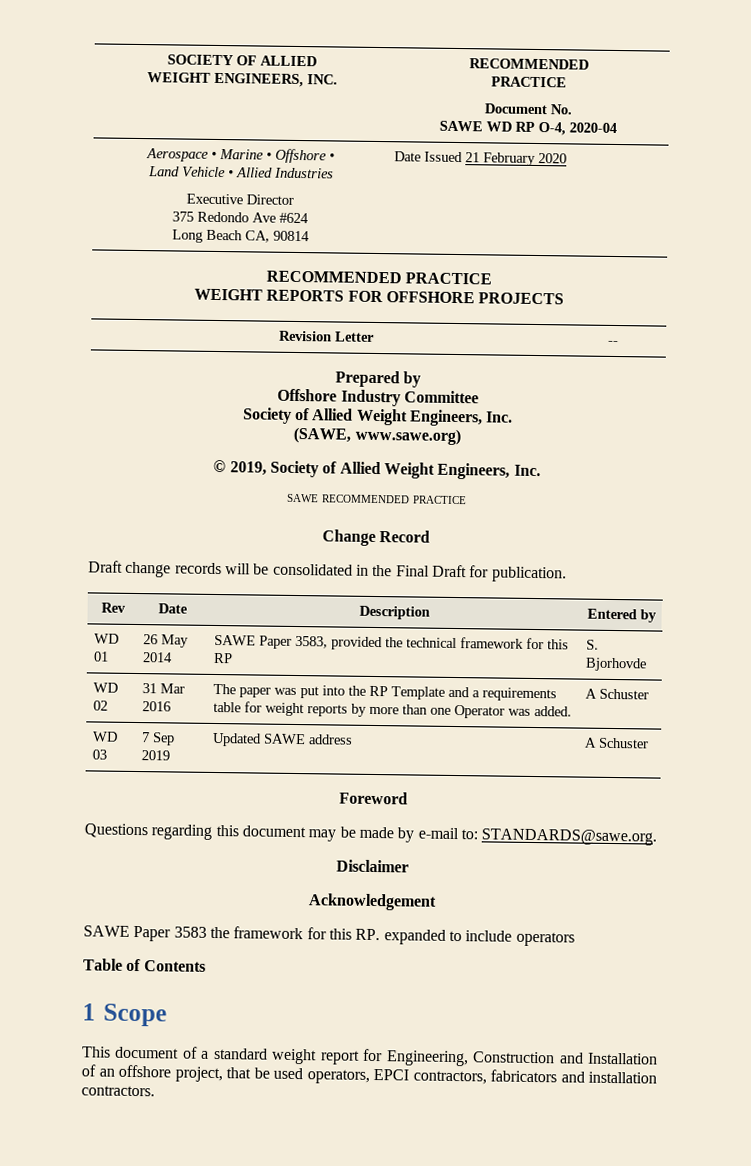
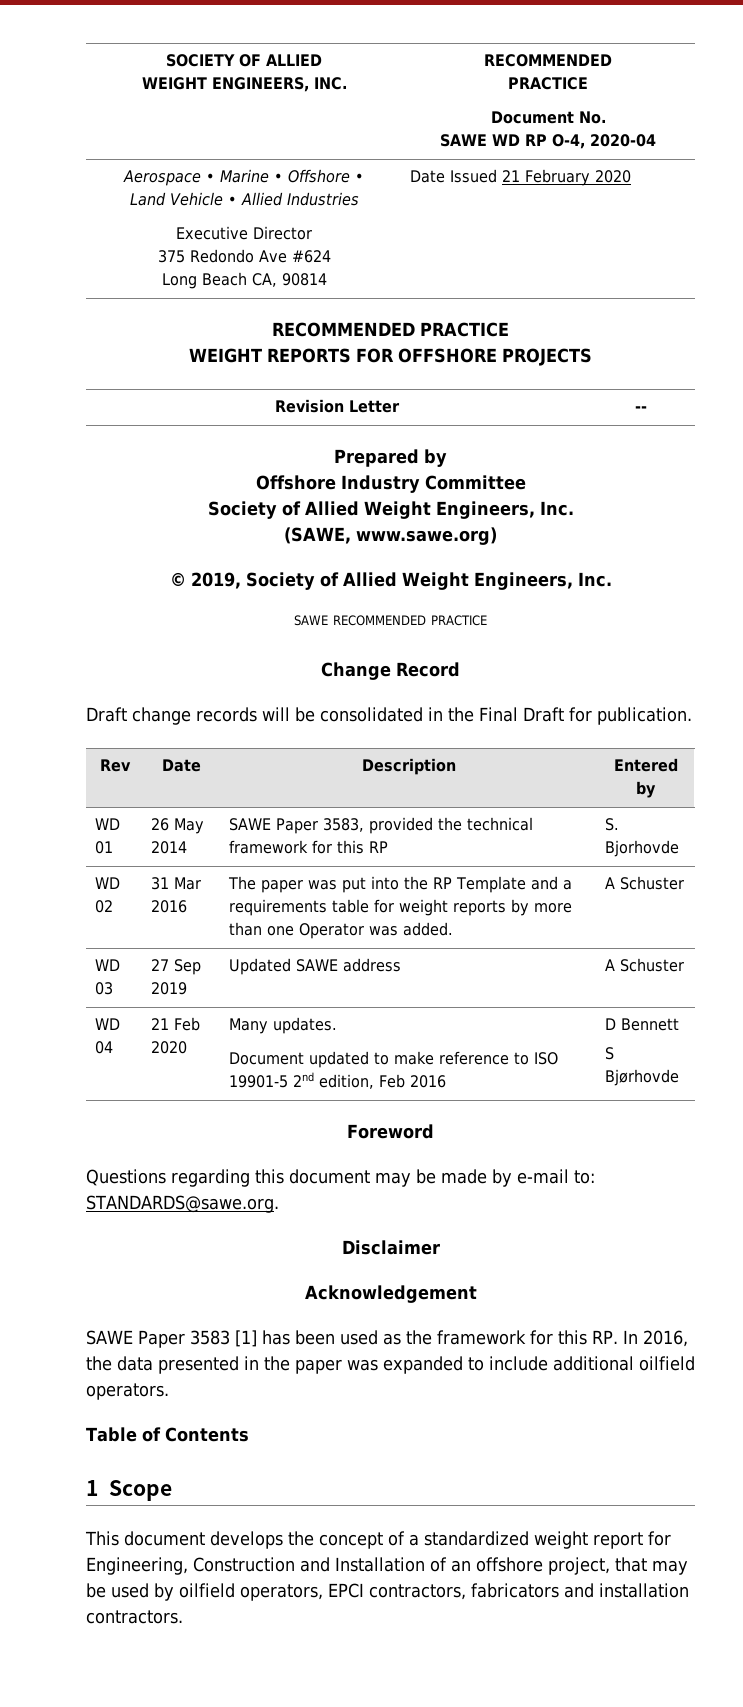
- WD 03 | 7 Sep 2019 | Updated SAWE address | A Schuster
+ WD 03 | 27 Sep 2019 | Updated SAWE address | A Schuster
+ WD 04 | 21 Feb 2020 | Many updates.
+ Document updated to make reference to ISO 19901-5 2nd edition, Feb 2016 | D Bennett
+ S Bjørhovde
- SAWE Paper 3583 the framework for this RP. expanded to include operators
+ SAWE Paper 3583 [1] has been used as the framework for this RP. In 2016, the data presented in the paper was expanded to include additional oilfield operators.
- This document of a standard weight report for Engineering, Construction and Installation of an offshore project, that be used operators, EPCI contractors, fabricators and installation contractors.
+ This document develops the concept of a standardized weight report for Engineering, Construction and Installation of an offshore project, that may be used by oilfield operators, EPCI contractors, fabricators and installation contractors.

